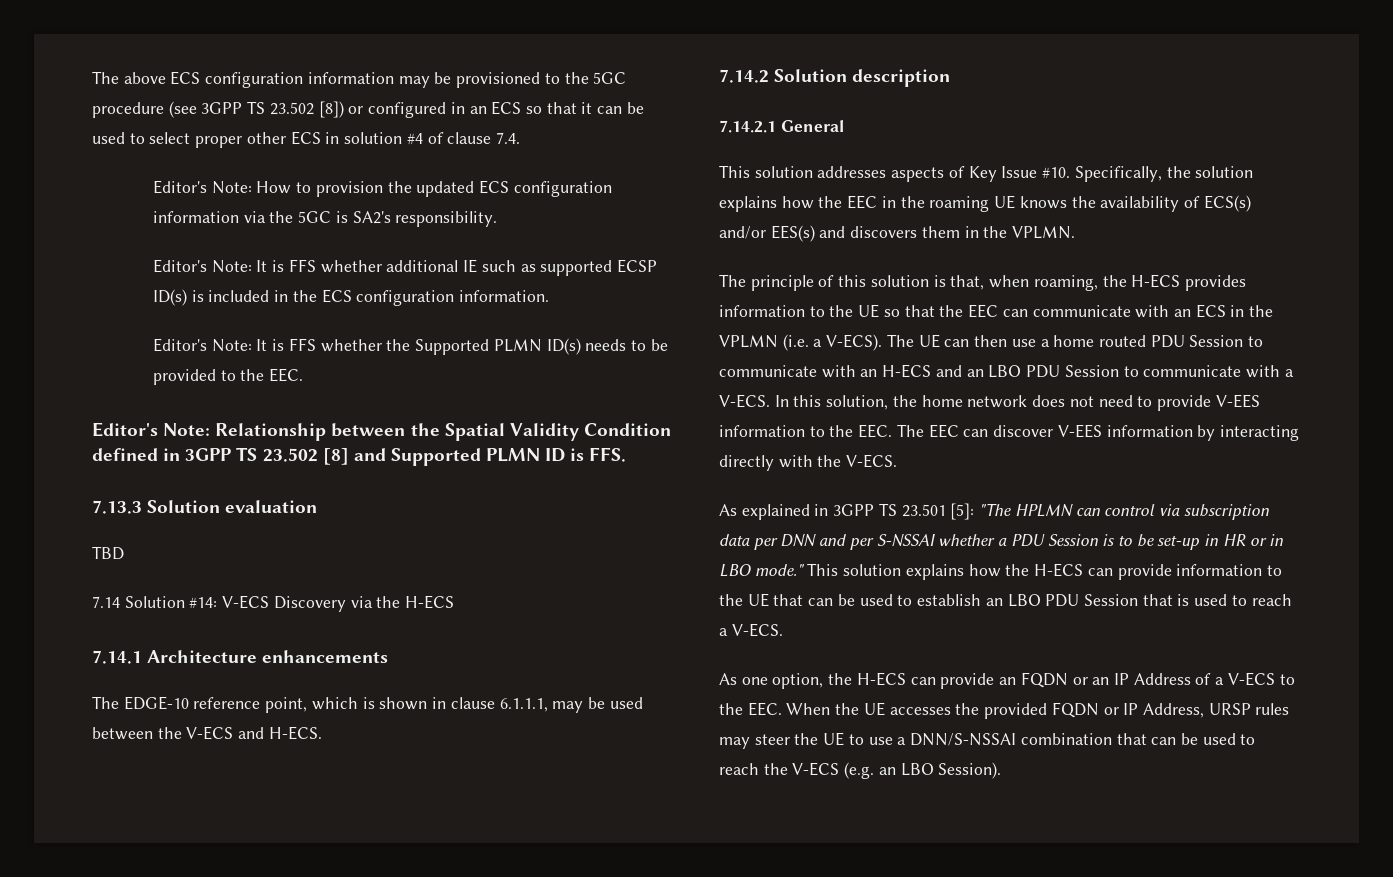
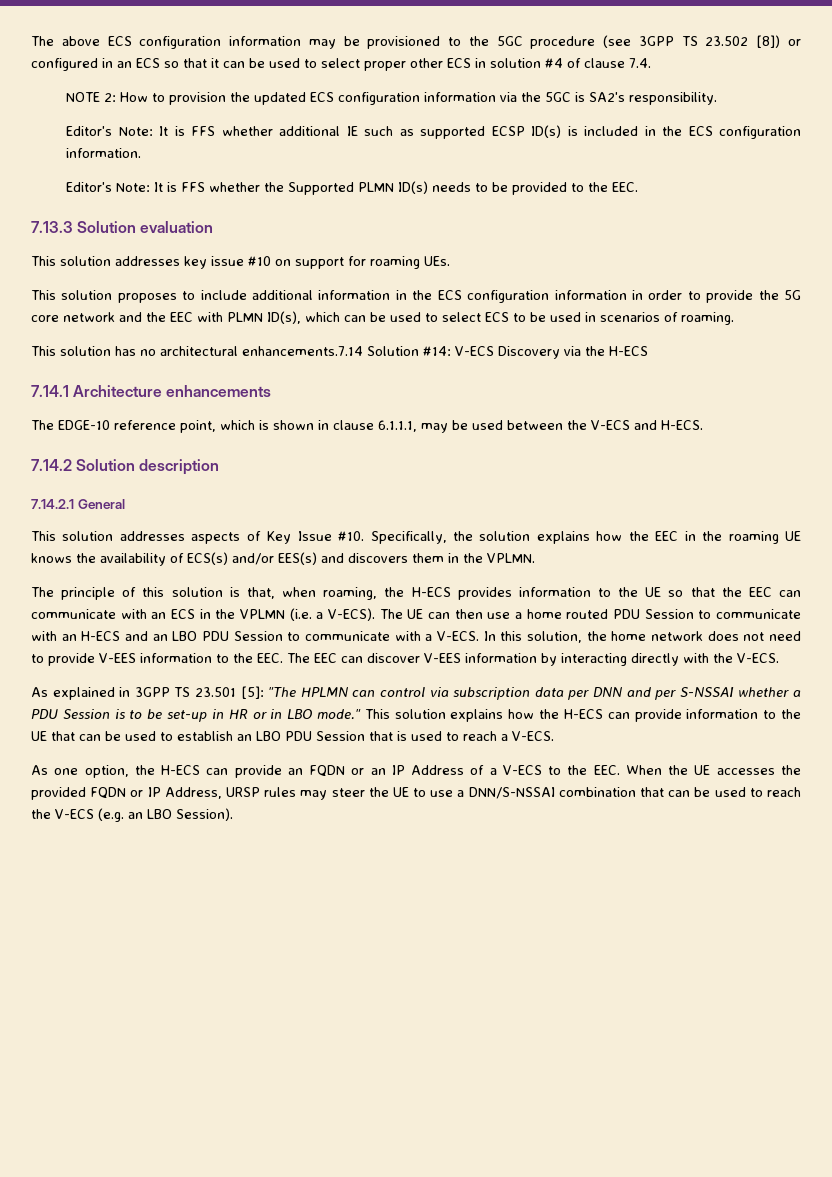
- Editor's Note: How to provision the updated ECS configuration information via the 5GC is SA2's responsibility.
+ NOTE 2: How to provision the updated ECS configuration information via the 5GC is SA2's responsibility.
- Editor's Note: Relationship between the Spatial Validity Condition defined in 3GPP TS 23.502 [8] and Supported PLMN ID is FFS.
  7.13.3 Solution evaluation
- TBD
- 7.14 Solution #14: V-ECS Discovery via the H-ECS
+ This solution addresses key issue #10 on support for roaming UEs.
+ This solution proposes to include additional information in the ECS configuration information in order to provide the 5G core network and the EEC with PLMN ID(s), which can be used to select ECS to be used in scenarios of roaming.
+ This solution has no architectural enhancements.7.14 Solution #14: V-ECS Discovery via the H-ECS

